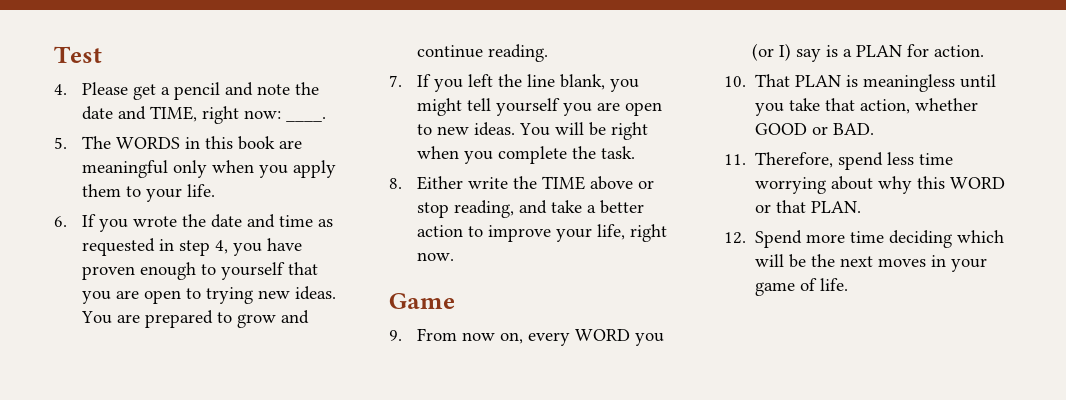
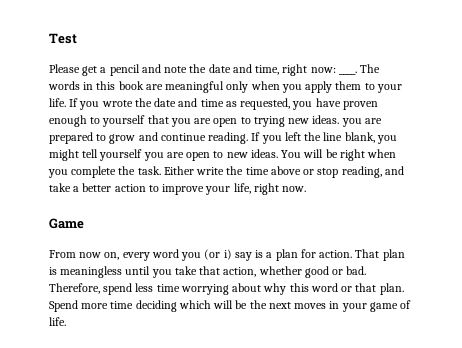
- 4. Please get a pencil and note the date and TIME, right now:
+ Please get a pencil and note the date and time, right now:
- ____.
- 5. The WORDS in this book are meaningful only when you apply them to your life.
- 6. If you wrote the date and time as requested in step 4, you have proven enough to yourself that you are open to trying new ideas. You are prepared to grow and continue reading.
- 7. If you left the line blank, you might tell yourself you are open to new ideas.
+ ____. The words in this book are meaningful only when you apply them to your life. If you wrote the date and time as requested, you have proven enough to yourself that you are open to trying new ideas. you are prepared to grow and continue reading. If you left the line blank, you might tell yourself you are open to new ideas.
- You will be right when you complete the task.
- 8. Either write the TIME above or stop reading, and take a better action to improve your life, right now.
+ You will be right when you complete the task. Either write the time above or stop reading, and take a better action to improve your life, right now.
- 9. From now on, every WORD you (or I) say is a PLAN for action.
- 10. That PLAN is meaningless until you take that action, whether GOOD or BAD.
- 11. Therefore, spend less time worrying about why this WORD or that PLAN.
- 12. Spend more time deciding which will be the next moves in your game of life.
+ From now on, every word you (or i) say is a plan for action. That plan is meaningless until you take that action, whether good or bad. Therefore, spend less time worrying about why this word or that plan. Spend more time deciding which will be the next moves in your game of life.

